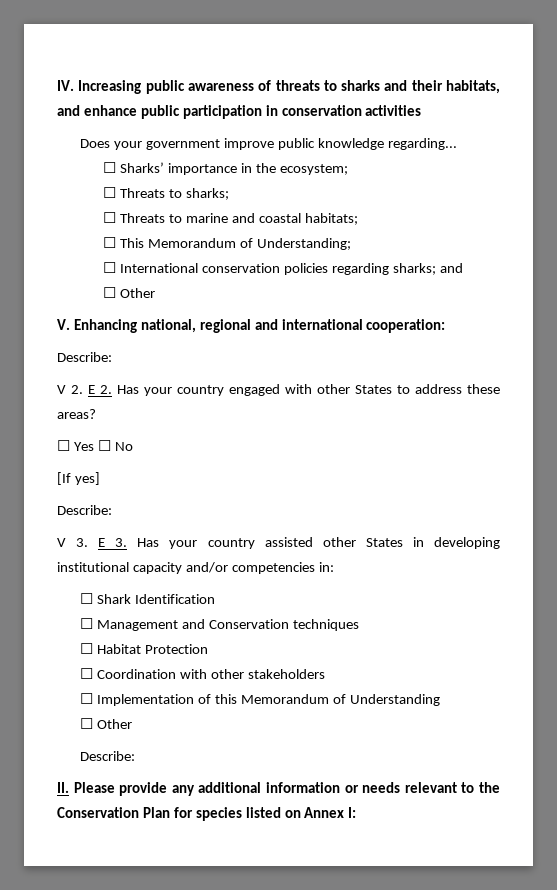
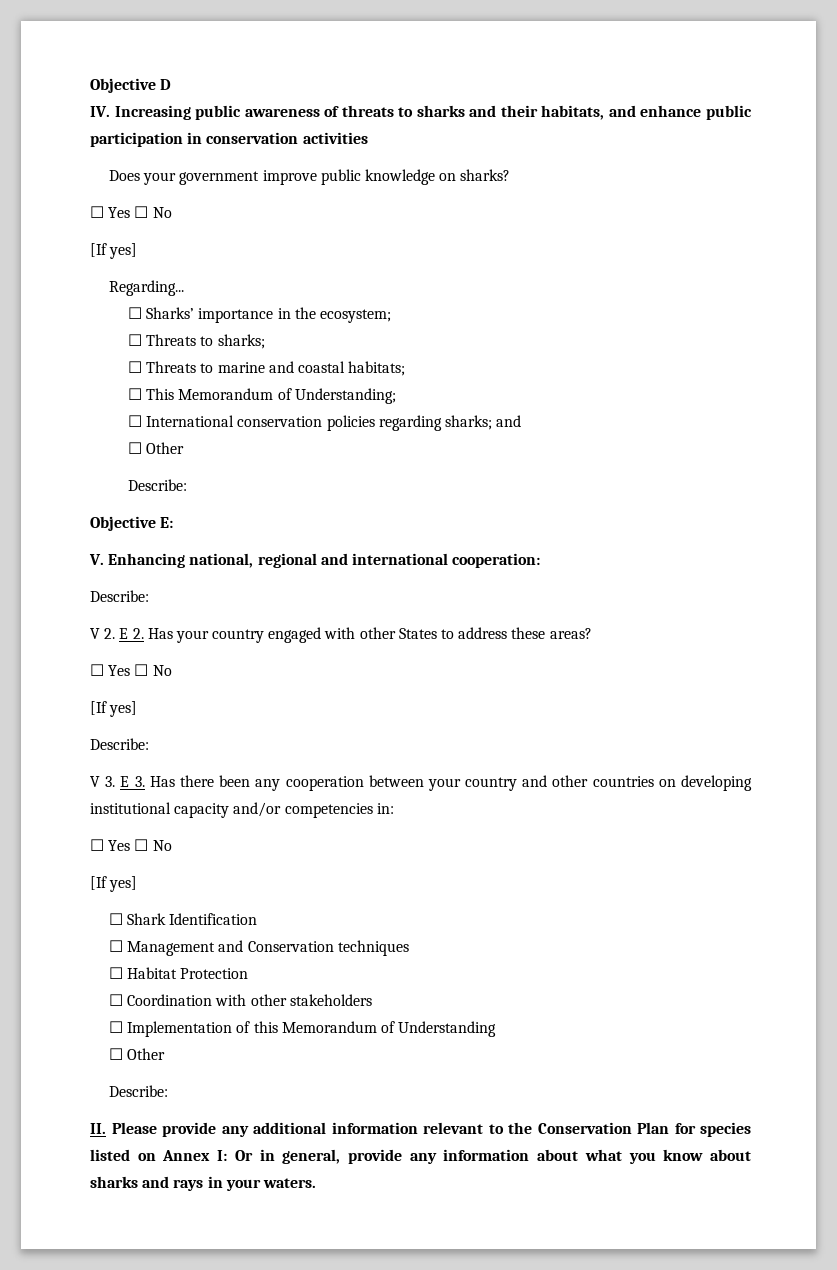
+ Objective D
- Does your government improve public knowledge regarding...
+ Does your government improve public knowledge on sharks?
+ ☐ Yes ☐ No
+ [If yes]
+ Regarding...
  ☐ International conservation policies regarding sharks; and
  ☐ Other
+ Describe:
+ Objective E:
- V 3. E 3. Has your country assisted other States in developing institutional capacity and/or competencies in:
+ V 3. E 3. Has there been any cooperation between your country and other countries on developing institutional capacity and/or competencies in:
+ ☐ Yes ☐ No
+ [If yes]
- II. Please provide any additional information or needs relevant to the Conservation Plan for species listed on Annex I:
+ II. Please provide any additional information relevant to the Conservation Plan for species listed on Annex I: Or in general, provide any information about what you know about sharks and rays in your waters.

